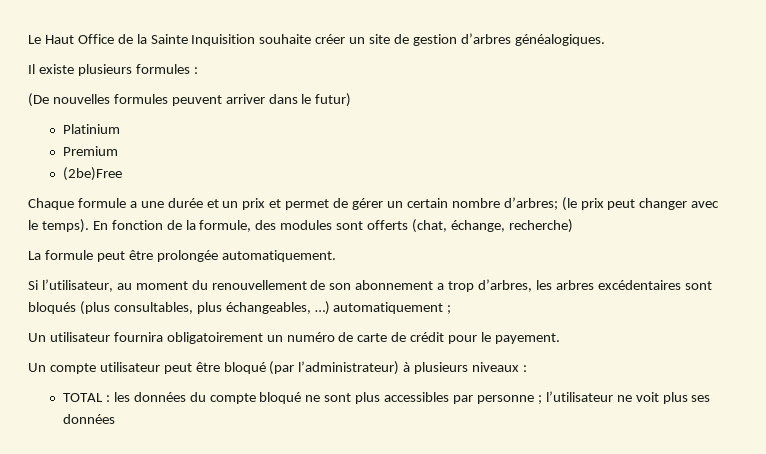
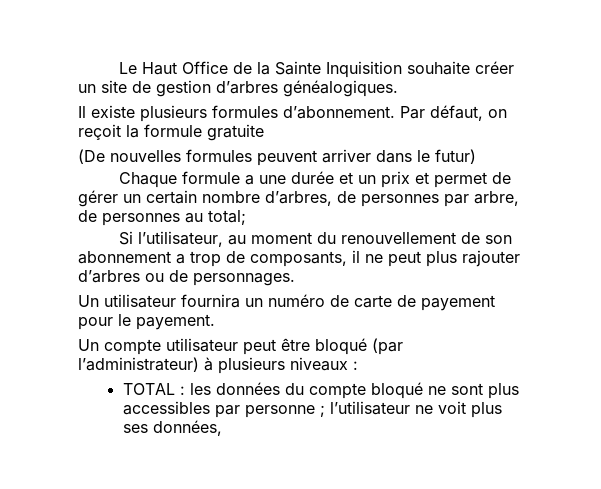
- Il existe plusieurs formules :
+ Il existe plusieurs formules d’abonnement. Par défaut, on reçoit la formule gratuite
- Platinium
- Premium
- (2be)Free
- Chaque formule a une durée et un prix et permet de gérer un certain nombre d’arbres; (le prix peut changer avec le temps). En fonction de la formule, des modules sont offerts (chat, échange, recherche)
- La formule peut être prolongée automatiquement.
+ Chaque formule a une durée et un prix et permet de gérer un certain nombre d’arbres, de personnes par arbre, de personnes au total;
- Si l’utilisateur, au moment du renouvellement de son abonnement a trop d’arbres, les arbres excédentaires sont bloqués (plus consultables, plus échangeables, …) automatiquement ;
+ Si l’utilisateur, au moment du renouvellement de son abonnement a trop de composants, il ne peut plus rajouter d’arbres ou de personnages.
- Un utilisateur fournira obligatoirement un numéro de carte de crédit pour le payement.
+ Un utilisateur fournira un numéro de carte de payement pour le payement.
- TOTAL : les données du compte bloqué ne sont plus accessibles par personne ; l’utilisateur ne voit plus ses données
+ TOTAL : les données du compte bloqué ne sont plus accessibles par personne ; l’utilisateur ne voit plus ses données,

